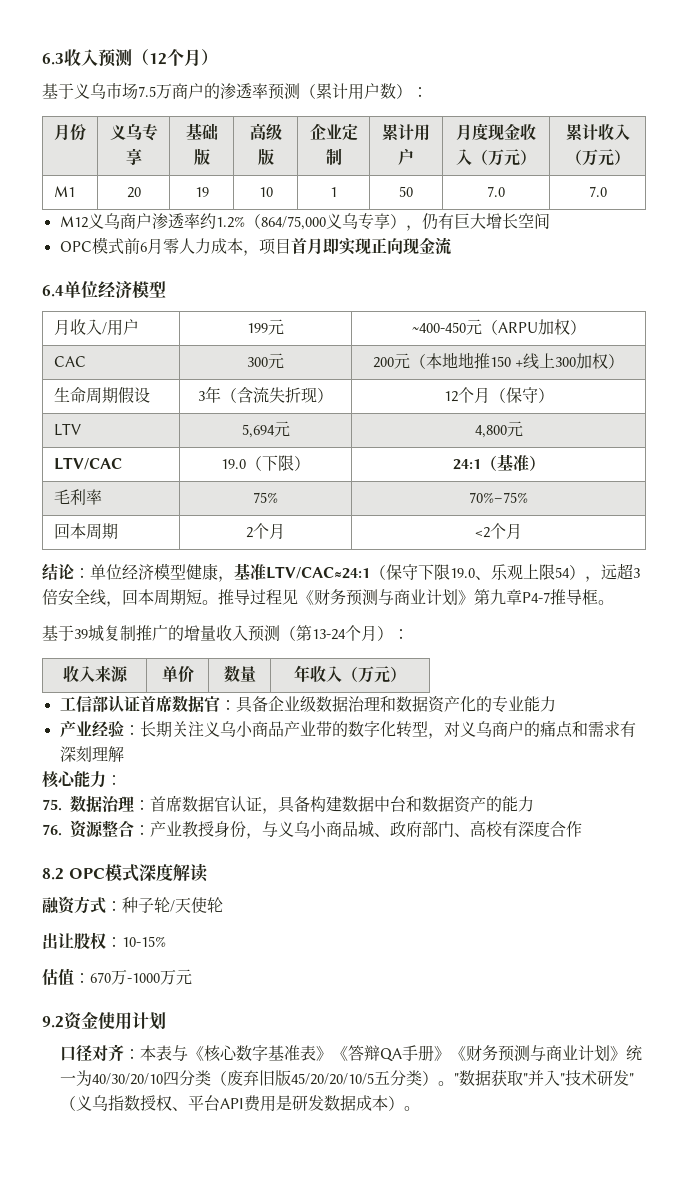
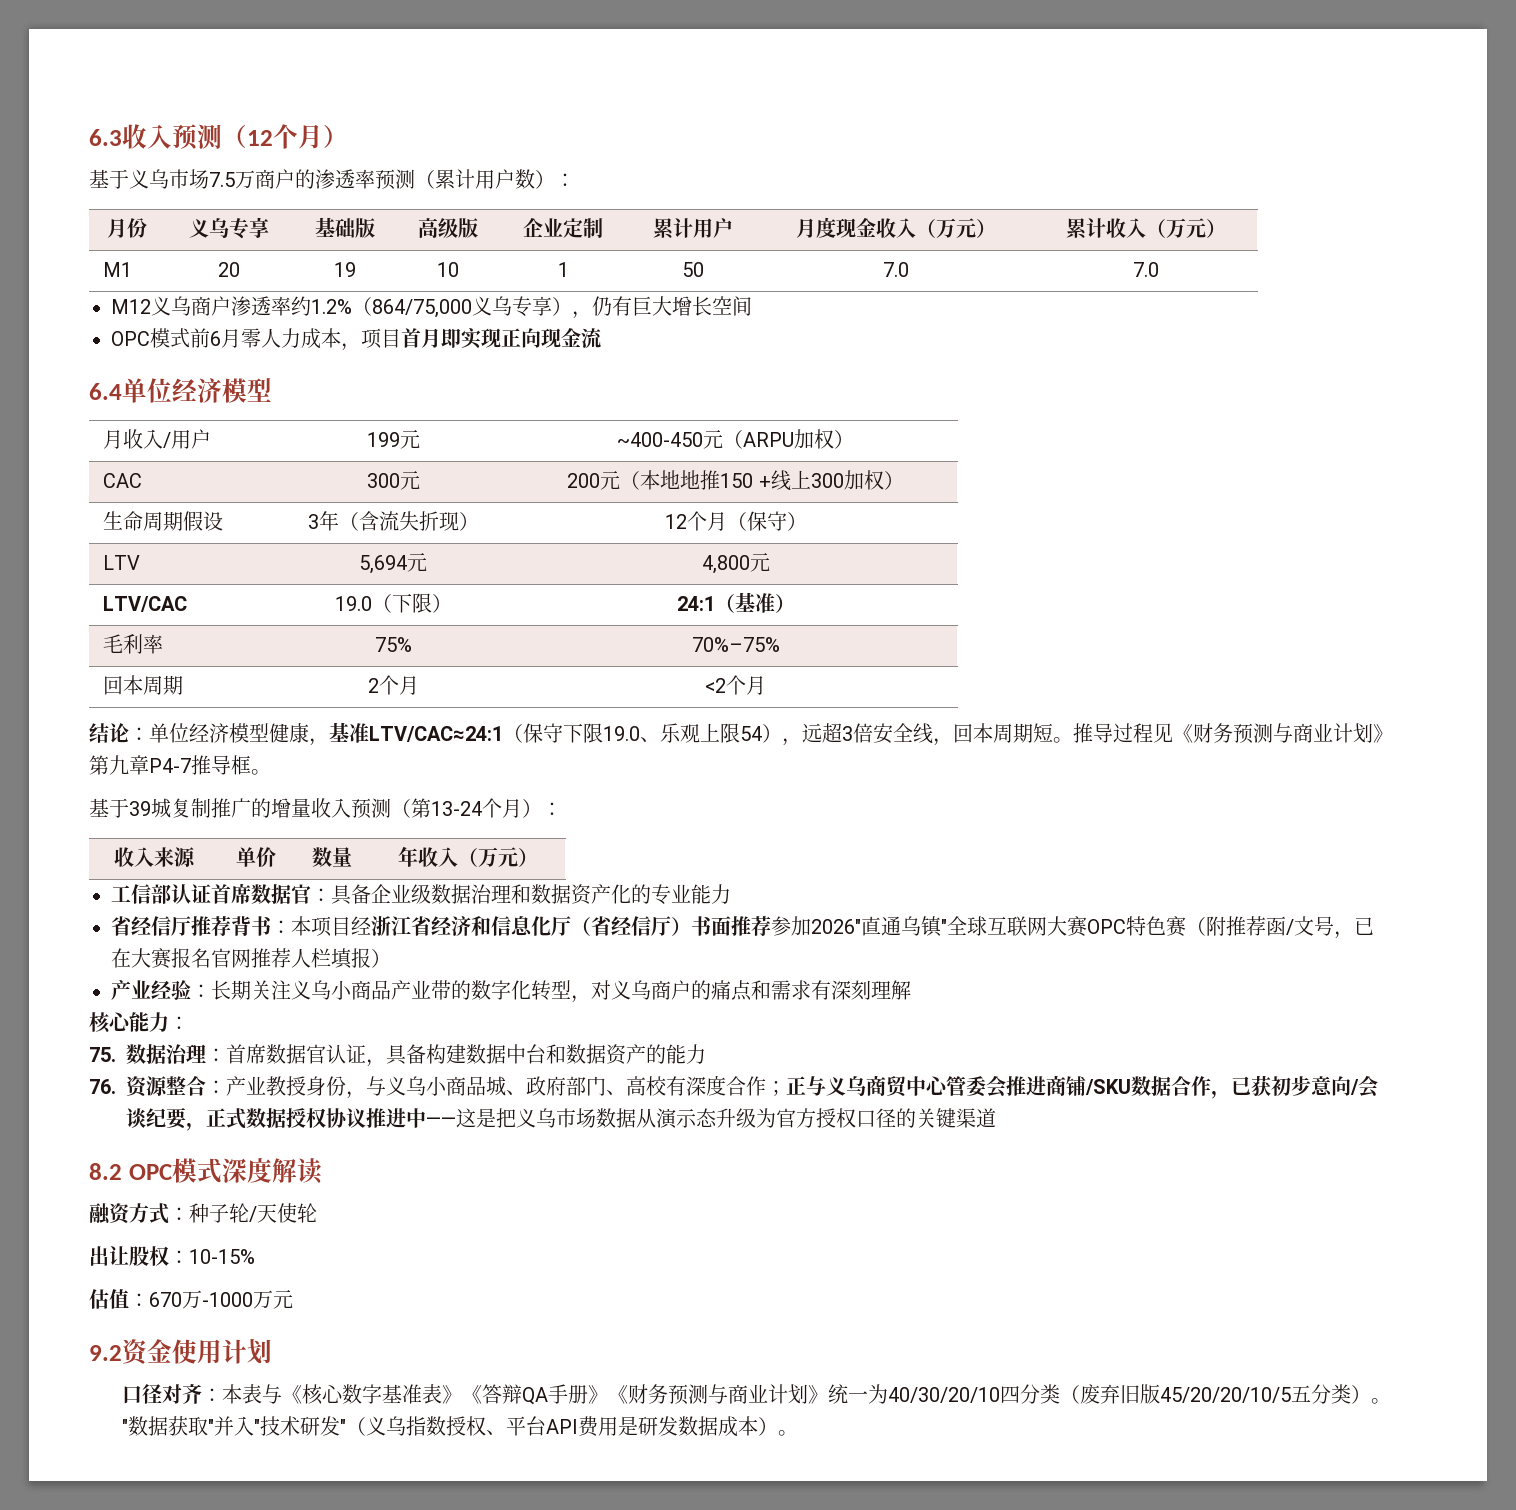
+ 省经信厅推荐背书：本项目经浙江省经济和信息化厅（省经信厅）书面推荐参加2026"直通乌镇"全球互联网大赛OPC特色赛（附推荐函/文号，已在大赛报名官网推荐人栏填报）
- 76.资源整合：产业教授身份，与义乌小商品城、政府部门、高校有深度合作
+ 76.资源整合：产业教授身份，与义乌小商品城、政府部门、高校有深度合作；正与义乌商贸中心管委会推进商铺/SKU数据合作，已获初步意向/会谈纪要，正式数据授权协议推进中——这是把义乌市场数据从演示态升级为官方授权口径的关键渠道

